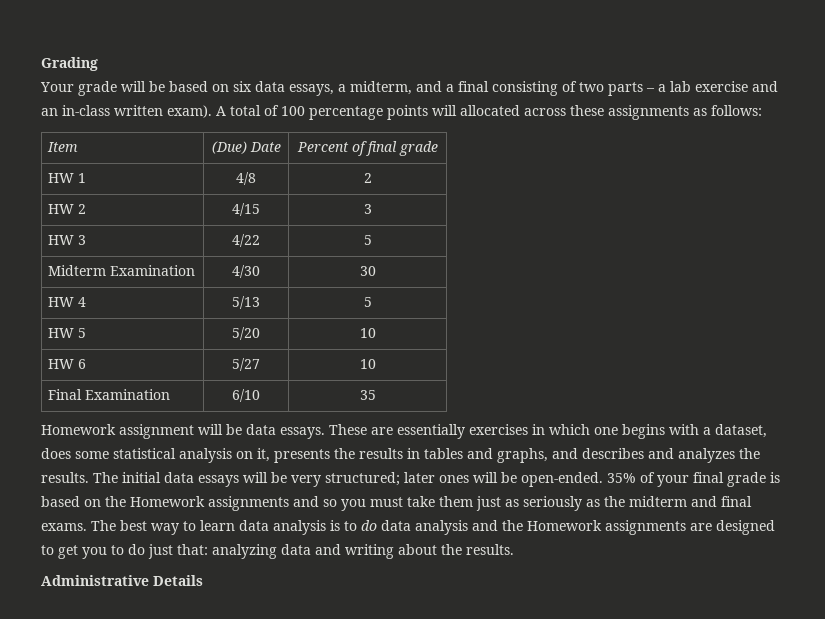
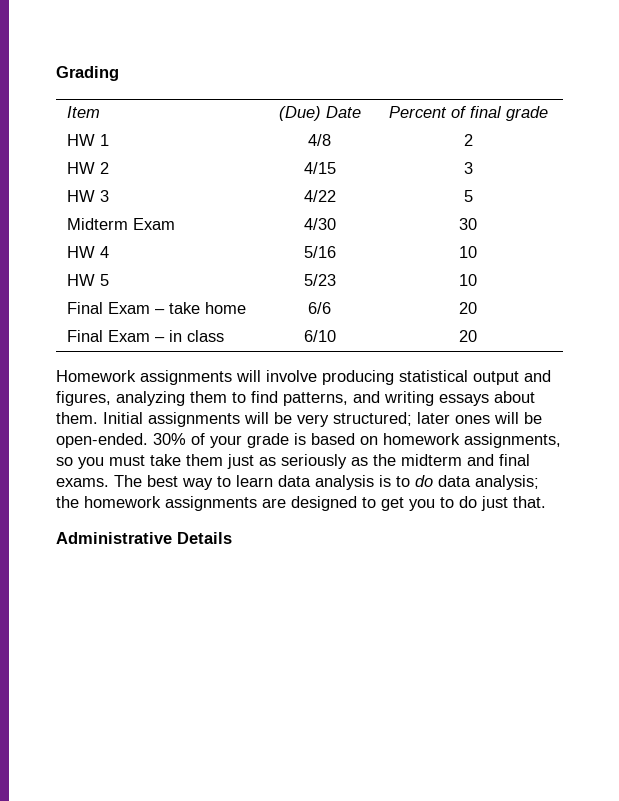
- Your grade will be based on six data essays, a midterm, and a final consisting of two parts – a lab exercise and an in-class written exam). A total of 100 percentage points will allocated across these assignments as follows:
- Midterm Examination | 4/30 | 30
+ Midterm Exam | 4/30 | 30
- HW 4 | 5/13 | 5
+ HW 4 | 5/16 | 10
- HW 5 | 5/20 | 10
- HW 6 | 5/27 | 10
- Final Examination | 6/10 | 35
- Homework assignment will be data essays. These are essentially exercises in which one begins with a dataset, does some statistical analysis on it, presents the results in tables and graphs, and describes and analyzes the results. The initial data essays will be very structured; later ones will be open-ended.
+ HW 5 | 5/23 | 10
+ Final Exam – take home | 6/6 | 20
+ Final Exam – in class | 6/10 | 20
+ Homework assignments will involve producing statistical output and figures, analyzing them to find patterns, and writing essays about them. Initial assignments will be very structured; later ones will be open-ended.
- 35% of your final grade is based on the Homework assignments and so you must take them just as seriously as the midterm and final exams.
+ 30% of your grade is based on homework assignments, so you must take them just as seriously as the midterm and final exams.
- The best way to learn data analysis is to do data analysis and the Homework assignments are designed to get you to do just that: analyzing data and writing about the results.
+ The best way to learn data analysis is to do data analysis; the homework assignments are designed to get you to do just that.

